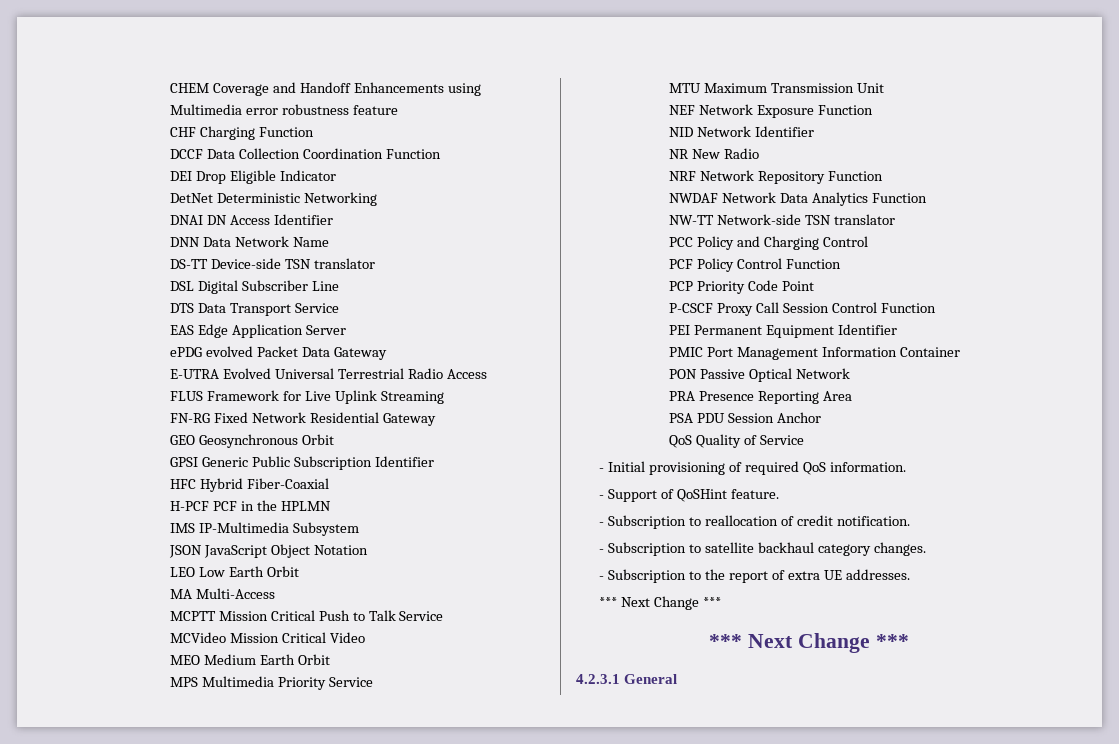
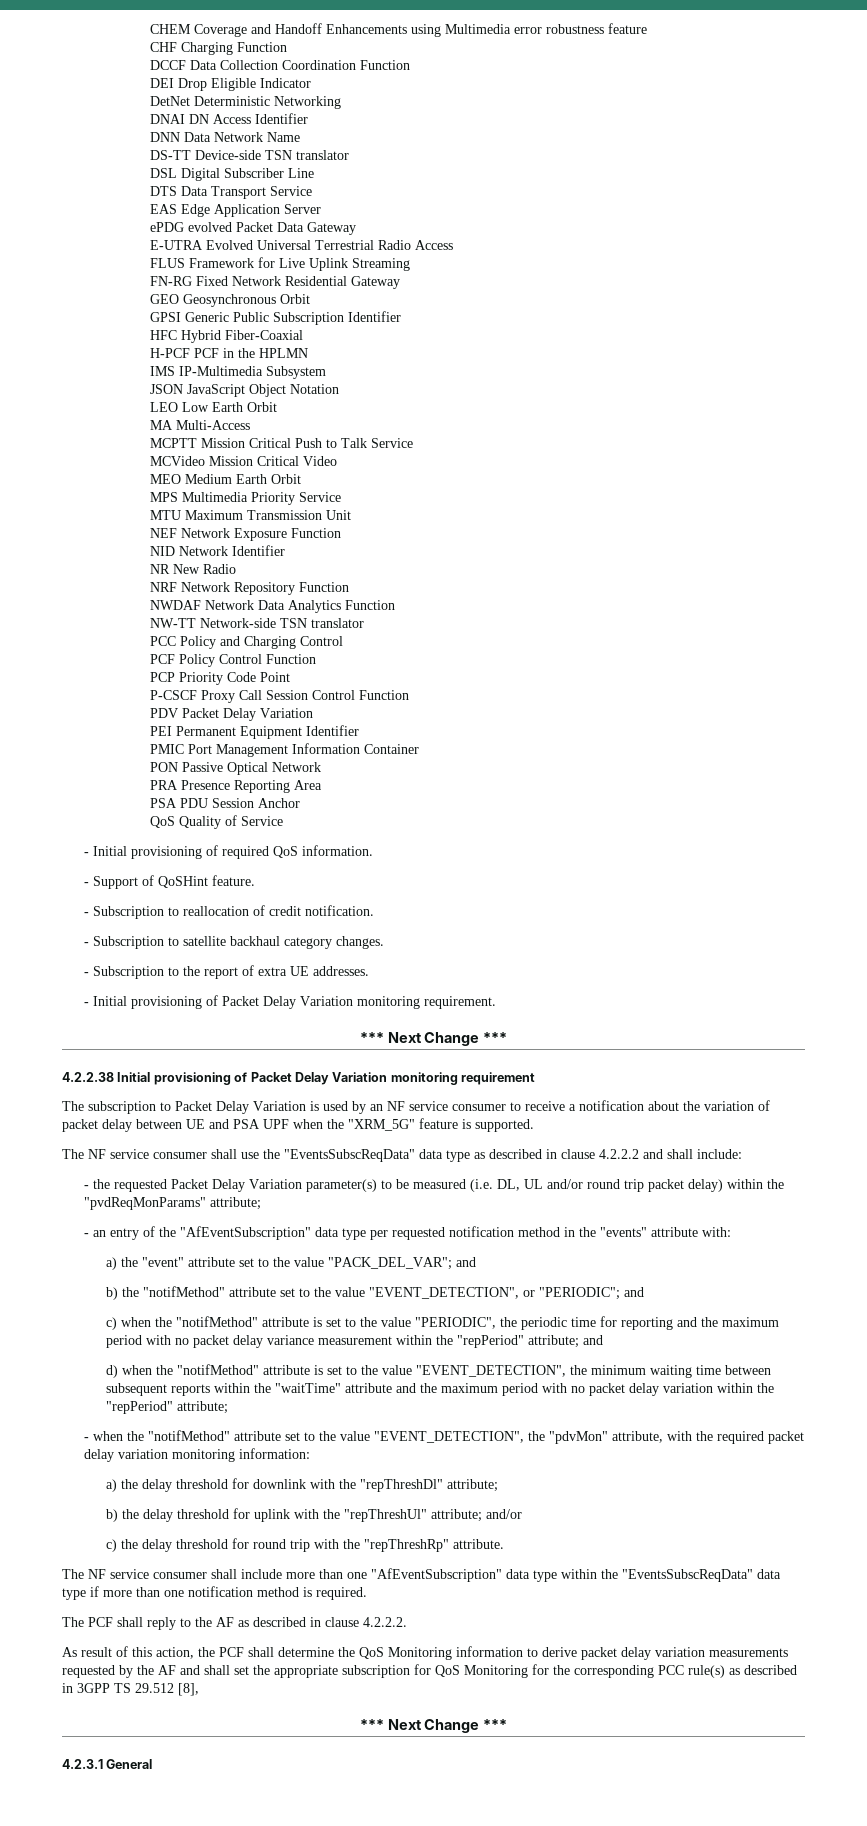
+ PDV Packet Delay Variation
  - Subscription to the report of extra UE addresses.
+ - Initial provisioning of Packet Delay Variation monitoring requirement.
  *** Next Change ***
+ 4.2.2.38 Initial provisioning of Packet Delay Variation monitoring requirement
+ The subscription to Packet Delay Variation is used by an NF service consumer to receive a notification about the variation of packet delay between UE and PSA UPF when the "XRM_5G" feature is supported.
+ The NF service consumer shall use the "EventsSubscReqData" data type as described in clause 4.2.2.2 and shall include:
+ - the requested Packet Delay Variation parameter(s) to be measured (i.e. DL, UL and/or round trip packet delay) within the "pvdReqMonParams" attribute;
+ - an entry of the "AfEventSubscription" data type per requested notification method in the "events" attribute with:
+ a) the "event" attribute set to the value "PACK_DEL_VAR"; and
+ b) the "notifMethod" attribute set to the value "EVENT_DETECTION", or "PERIODIC"; and
+ c) when the "notifMethod" attribute is set to the value "PERIODIC", the periodic time for reporting and the maximum period with no packet delay variance measurement within the "repPeriod" attribute; and
+ d) when the "notifMethod" attribute is set to the value "EVENT_DETECTION", the minimum waiting time between subsequent reports within the "waitTime" attribute and the maximum period with no packet delay variation within the "repPeriod" attribute;
+ - when the "notifMethod" attribute set to the value "EVENT_DETECTION", the "pdvMon" attribute, with the required packet delay variation monitoring information:
+ a) the delay threshold for downlink with the "repThreshDl" attribute;
+ b) the delay threshold for uplink with the "repThreshUl" attribute; and/or
+ c) the delay threshold for round trip with the "repThreshRp" attribute.
+ The NF service consumer shall include more than one "AfEventSubscription" data type within the "EventsSubscReqData" data type if more than one notification method is required.
+ The PCF shall reply to the AF as described in clause 4.2.2.2.
+ As result of this action, the PCF shall determine the QoS Monitoring information to derive packet delay variation measurements requested by the AF and shall set the appropriate subscription for QoS Monitoring for the corresponding PCC rule(s) as described in 3GPP TS 29.512 [8],

